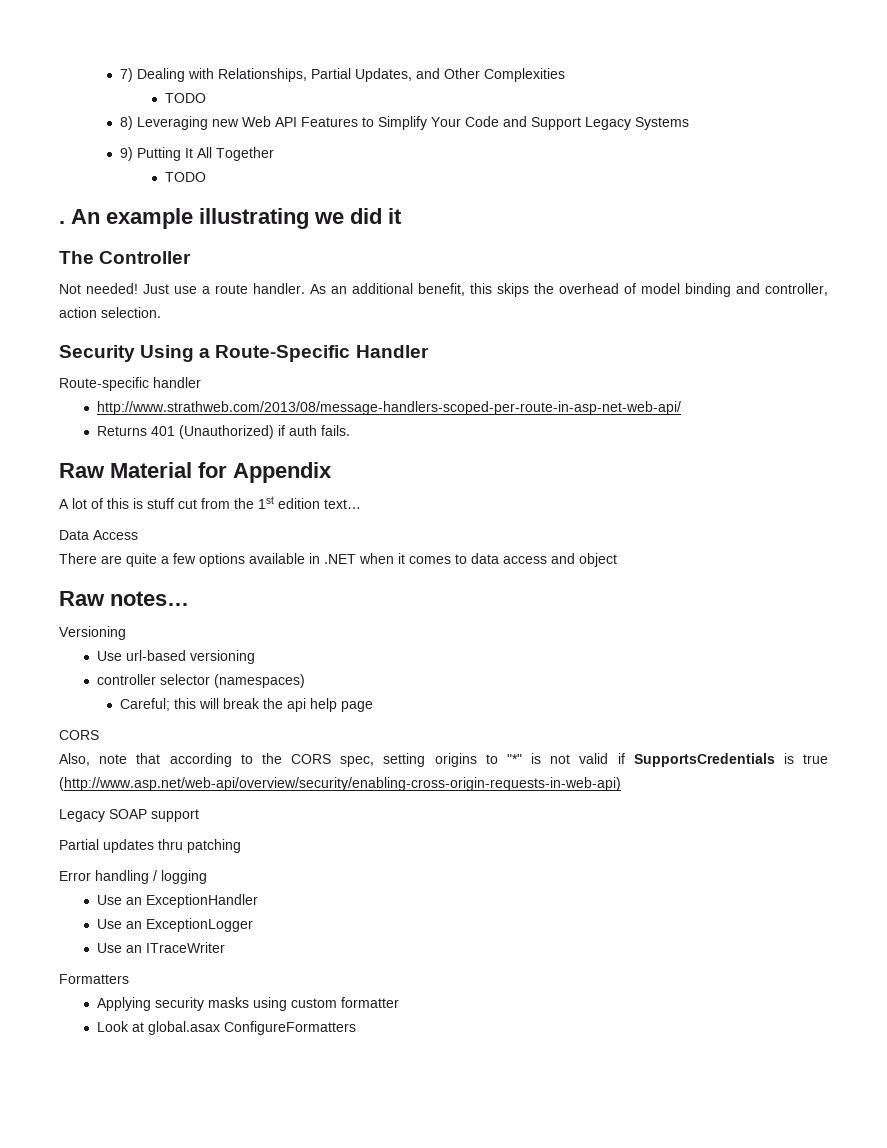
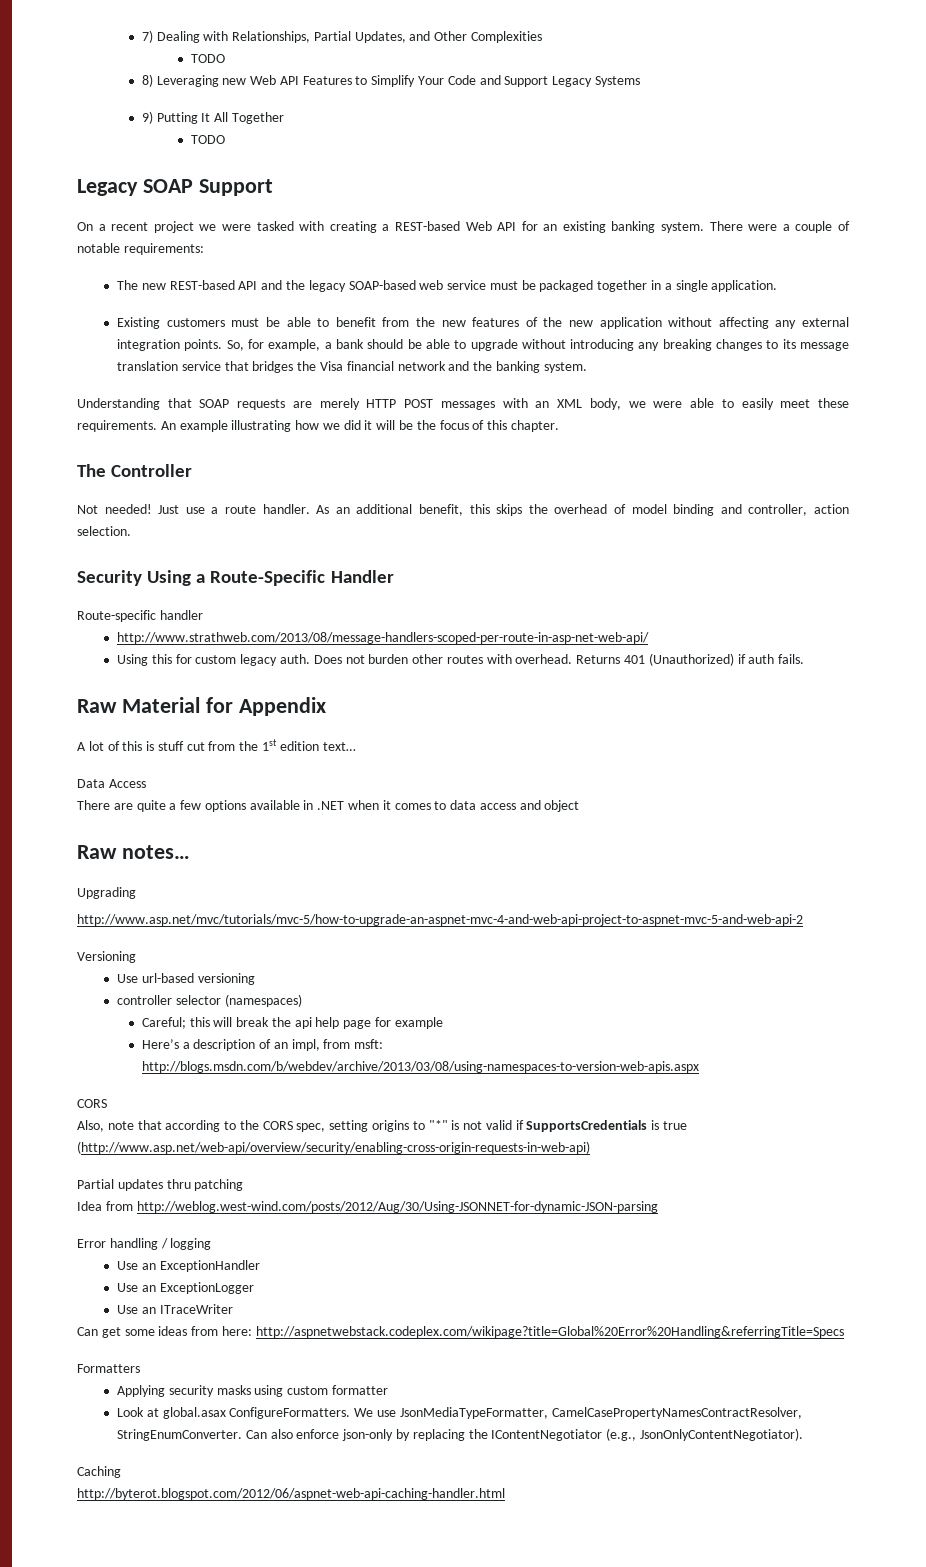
- .
+ Legacy SOAP Support
+ On a recent project we were tasked with creating a REST-based Web API for an existing banking system. There were a couple of notable requirements:
+ The new REST-based API and the legacy SOAP-based web service must be packaged together in a single application.
+ Existing customers must be able to benefit from the new features of the new application without affecting any external integration points. So, for example, a bank should be able to upgrade without introducing any breaking changes to its message translation service that bridges the Visa financial network and the banking system.
+ Understanding that SOAP requests are merely HTTP POST messages with an XML body, we were able to easily meet these requirements.
- An example illustrating we did it
+ An example illustrating how we did it will be the focus of this chapter.
+ Using this for custom legacy auth. Does not burden other routes with overhead.
+ Upgrading
+ http://www.asp.net/mvc/tutorials/mvc-5/how-to-upgrade-an-aspnet-mvc-4-and-web-api-project-to-aspnet-mvc-5-and-web-api-2
- Careful; this will break the api help page
+ Careful; this will break the api help page for example
+ Here’s a description of an impl, from msft: http://blogs.msdn.com/b/webdev/archive/2013/03/08/using-namespaces-to-version-web-apis.aspx
- Legacy SOAP support
+ Idea from http://weblog.west-wind.com/posts/2012/Aug/30/Using-JSONNET-for-dynamic-JSON-parsing
+ Can get some ideas from here: http://aspnetwebstack.codeplex.com/wikipage?title=Global%20Error%20Handling&referringTitle=Specs
- Look at global.asax ConfigureFormatters
+ Look at global.asax ConfigureFormatters. We use JsonMediaTypeFormatter, CamelCasePropertyNamesContractResolver, StringEnumConverter. Can also enforce json-only by replacing the IContentNegotiator (e.g., JsonOnlyContentNegotiator).
+ Caching
+ http://byterot.blogspot.com/2012/06/aspnet-web-api-caching-handler.html

